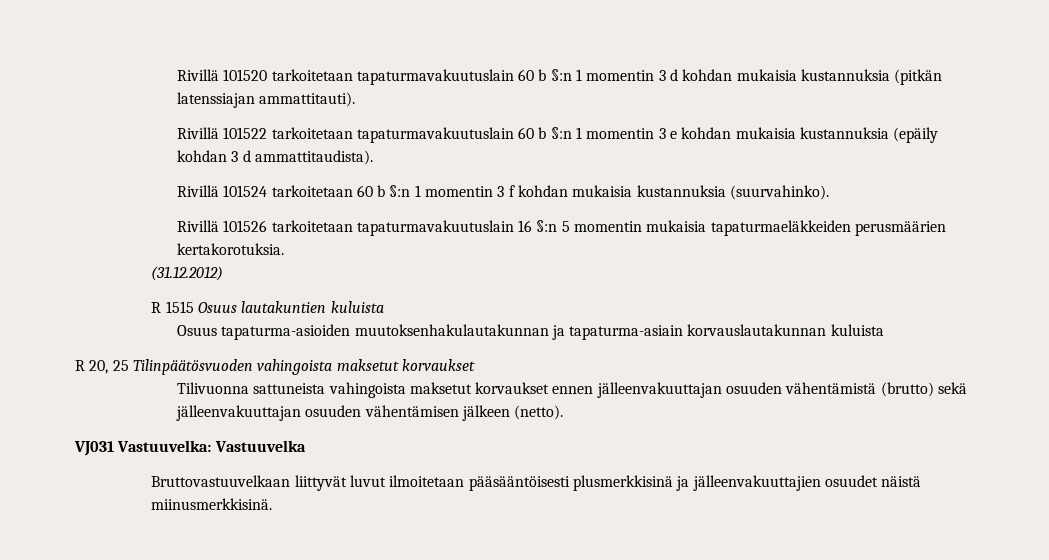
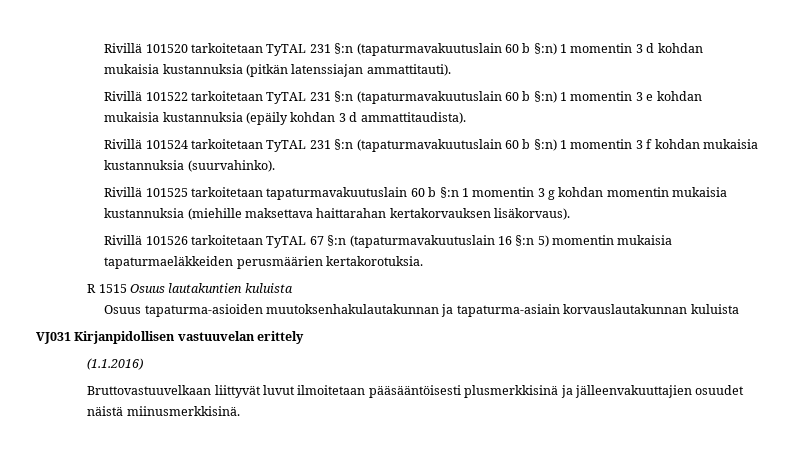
- Rivillä 101520 tarkoitetaan tapaturmavakuutuslain 60 b §:n 1 momentin 3 d kohdan mukaisia kustannuksia (pitkän latenssiajan ammattitauti).
+ Rivillä 101520 tarkoitetaan TyTAL 231 §:n (tapaturmavakuutuslain 60 b §:n) 1 momentin 3 d kohdan mukaisia kustannuksia (pitkän latenssiajan ammattitauti).
- Rivillä 101522 tarkoitetaan tapaturmavakuutuslain 60 b §:n 1 momentin 3 e kohdan mukaisia kustannuksia (epäily kohdan 3 d ammattitaudista).
+ Rivillä 101522 tarkoitetaan TyTAL 231 §:n (tapaturmavakuutuslain 60 b §:n) 1 momentin 3 e kohdan mukaisia kustannuksia (epäily kohdan 3 d ammattitaudista).
- Rivillä 101524 tarkoitetaan 60 b §:n 1 momentin 3 f kohdan mukaisia kustannuksia (suurvahinko).
+ Rivillä 101524 tarkoitetaan TyTAL 231 §:n (tapaturmavakuutuslain 60 b §:n) 1 momentin 3 f kohdan mukaisia kustannuksia (suurvahinko).
+ Rivillä 101525 tarkoitetaan tapaturmavakuutuslain 60 b §:n 1 momentin 3 g kohdan momentin mukaisia kustannuksia (miehille maksettava haittarahan kertakorvauksen lisäkorvaus).
- Rivillä 101526 tarkoitetaan tapaturmavakuutuslain 16 §:n 5 momentin mukaisia tapaturmaeläkkeiden perusmäärien kertakorotuksia.
+ Rivillä 101526 tarkoitetaan TyTAL 67 §:n (tapaturmavakuutuslain 16 §:n 5) momentin mukaisia tapaturmaeläkkeiden perusmäärien kertakorotuksia.
- (31.12.2012)
- R 20, 25 Tilinpäätösvuoden vahingoista maksetut korvaukset
- Tilivuonna sattuneista vahingoista maksetut korvaukset ennen jälleenvakuuttajan osuuden vähentämistä (brutto) sekä jälleenvakuuttajan osuuden vähentämisen jälkeen (netto).
- VJ031 Vastuuvelka: Vastuuvelka
+ VJ031 Kirjanpidollisen vastuuvelan erittely
+ (1.1.2016)

